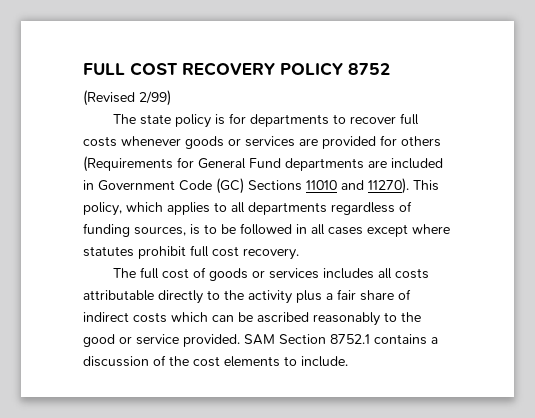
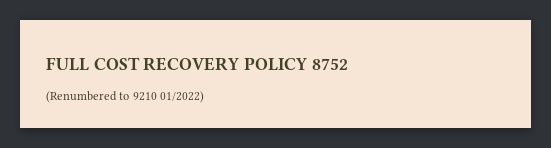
- (Revised 2/99)
- The state policy is for departments to recover full costs whenever goods or services are provided for others (Requirements for General Fund departments are included in Government Code (GC) Sections 11010 and 11270). This policy, which applies to all departments regardless of funding sources, is to be followed in all cases except where statutes prohibit full cost recovery.
- The full cost of goods or services includes all costs attributable directly to the activity plus a fair share of indirect costs which can be ascribed reasonably to the good or service provided. SAM Section 8752.1 contains a discussion of the cost elements to include.
+ (Renumbered to 9210 01/2022)

